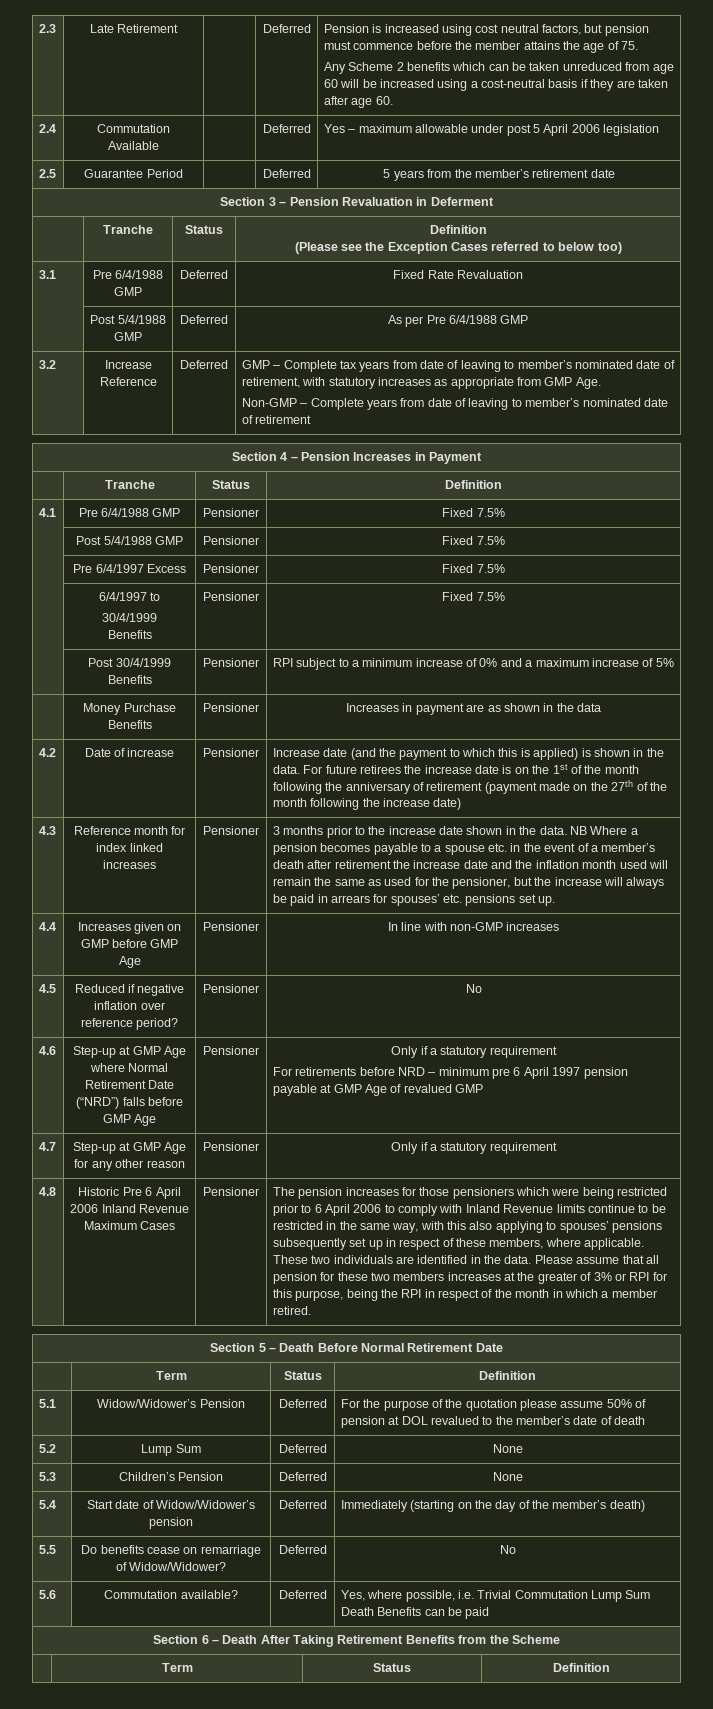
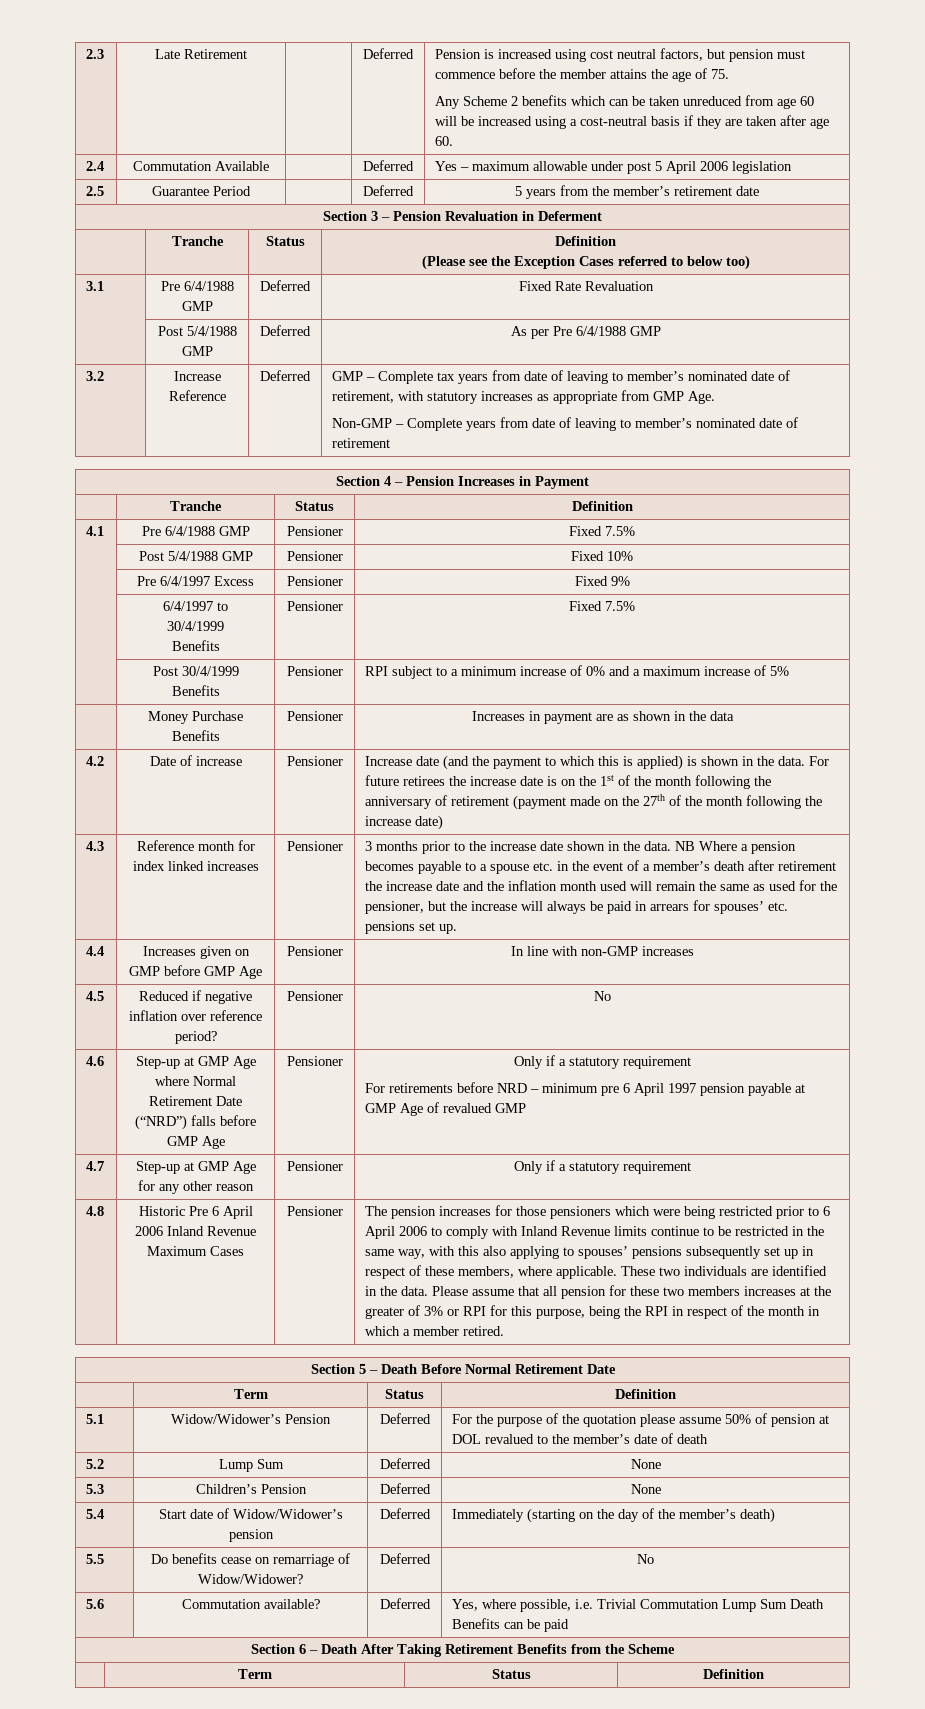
- | Post 5/4/1988 GMP | Pensioner | Fixed 7.5%
+ | Post 5/4/1988 GMP | Pensioner | Fixed 10%
- | Pre 6/4/1997 Excess | Pensioner | Fixed 7.5%
+ | Pre 6/4/1997 Excess | Pensioner | Fixed 9%

